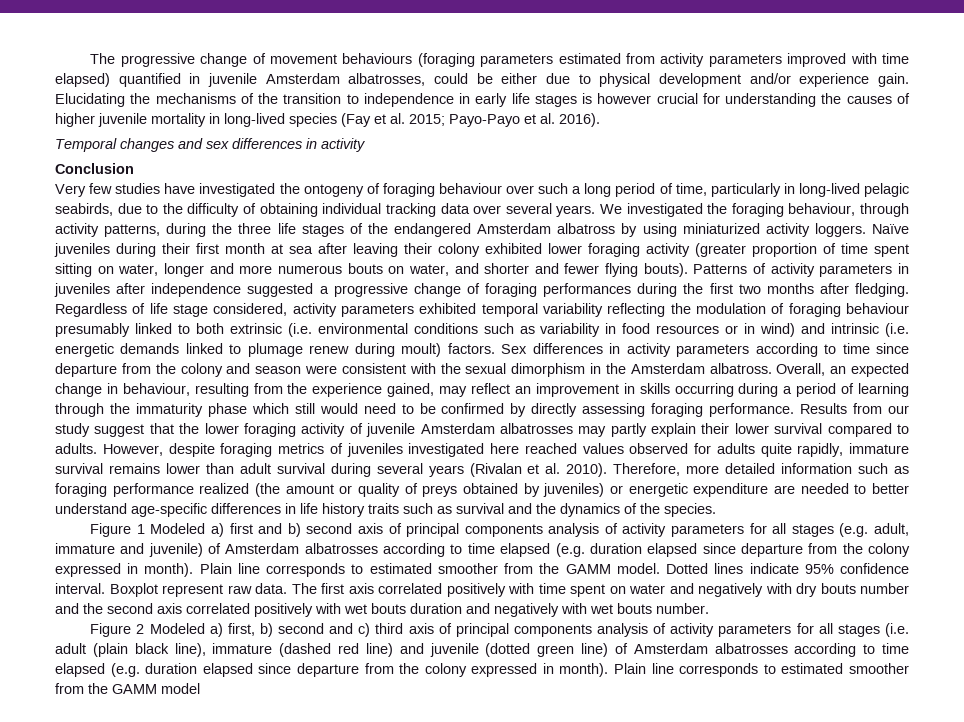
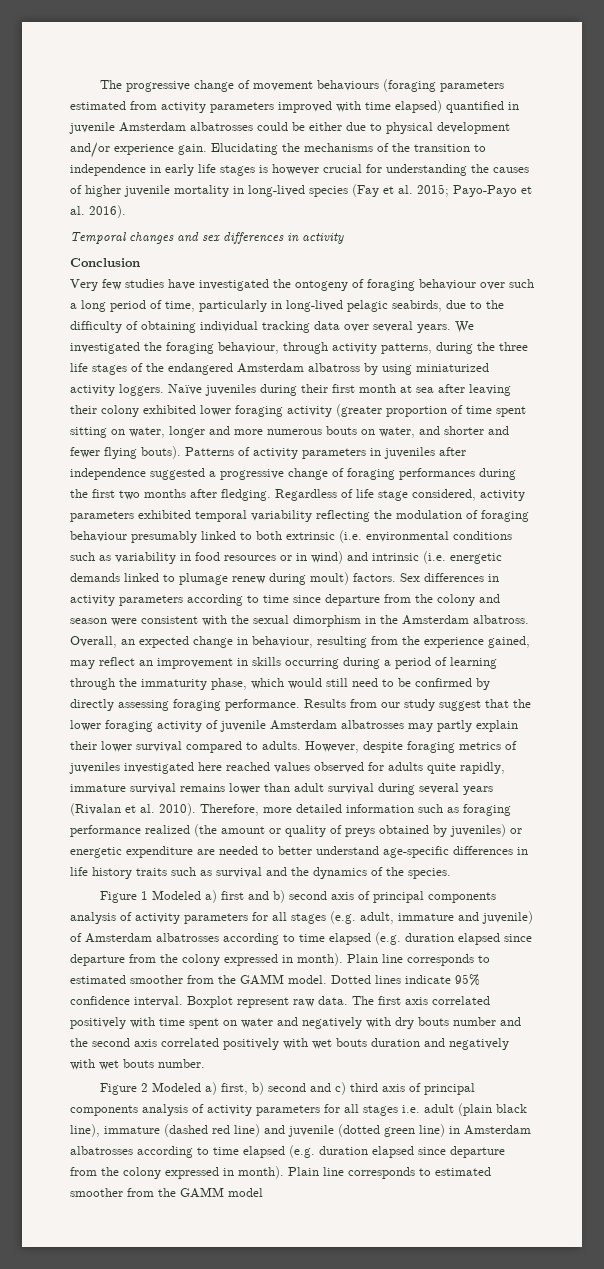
- The progressive change of movement behaviours (foraging parameters estimated from activity parameters improved with time elapsed) quantified in juvenile Amsterdam albatrosses, could be either due to physical development and/or experience gain.
+ The progressive change of movement behaviours (foraging parameters estimated from activity parameters improved with time elapsed) quantified in juvenile Amsterdam albatrosses could be either due to physical development and/or experience gain.
- Overall, an expected change in behaviour, resulting from the experience gained, may reflect an improvement in skills occurring during a period of learning through the immaturity phase which still would need to be confirmed by directly assessing foraging performance.
+ Overall, an expected change in behaviour, resulting from the experience gained, may reflect an improvement in skills occurring during a period of learning through the immaturity phase, which would still need to be confirmed by directly assessing foraging performance.
- Figure 2 Modeled a) first, b) second and c) third axis of principal components analysis of activity parameters for all stages (i.e. adult (plain black line), immature (dashed red line) and juvenile (dotted green line) of Amsterdam albatrosses according to time elapsed (e.g. duration elapsed since departure from the colony expressed in month).
+ Figure 2 Modeled a) first, b) second and c) third axis of principal components analysis of activity parameters for all stages i.e. adult (plain black line), immature (dashed red line) and juvenile (dotted green line) in Amsterdam albatrosses according to time elapsed (e.g. duration elapsed since departure from the colony expressed in month).

